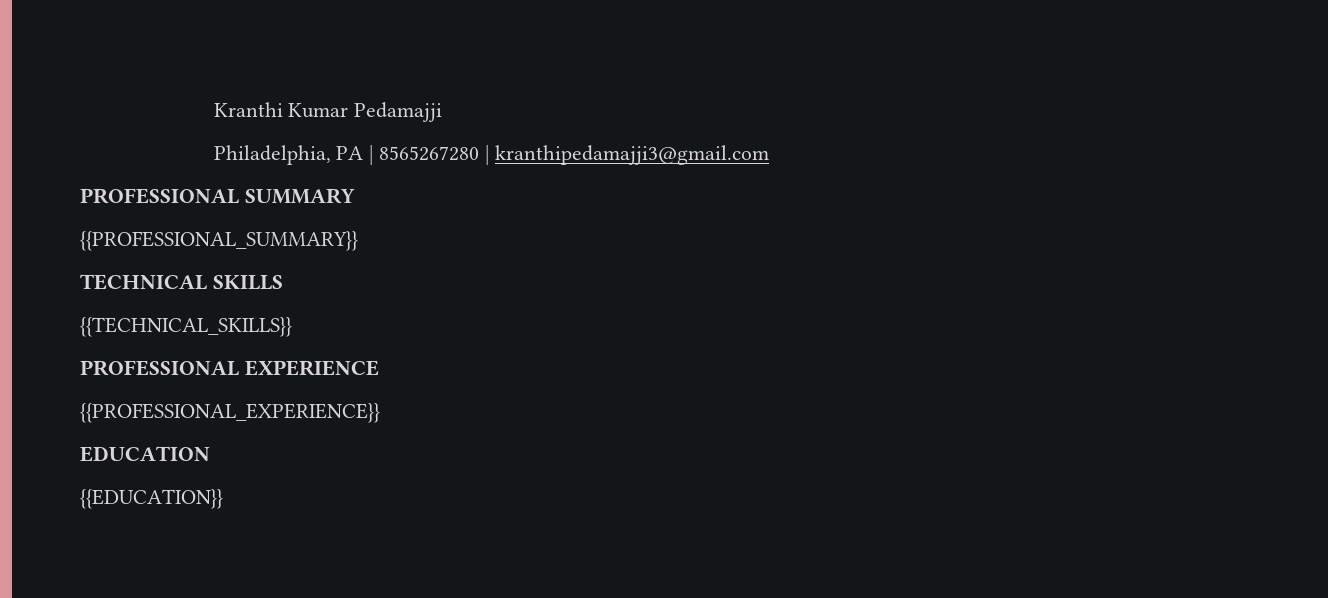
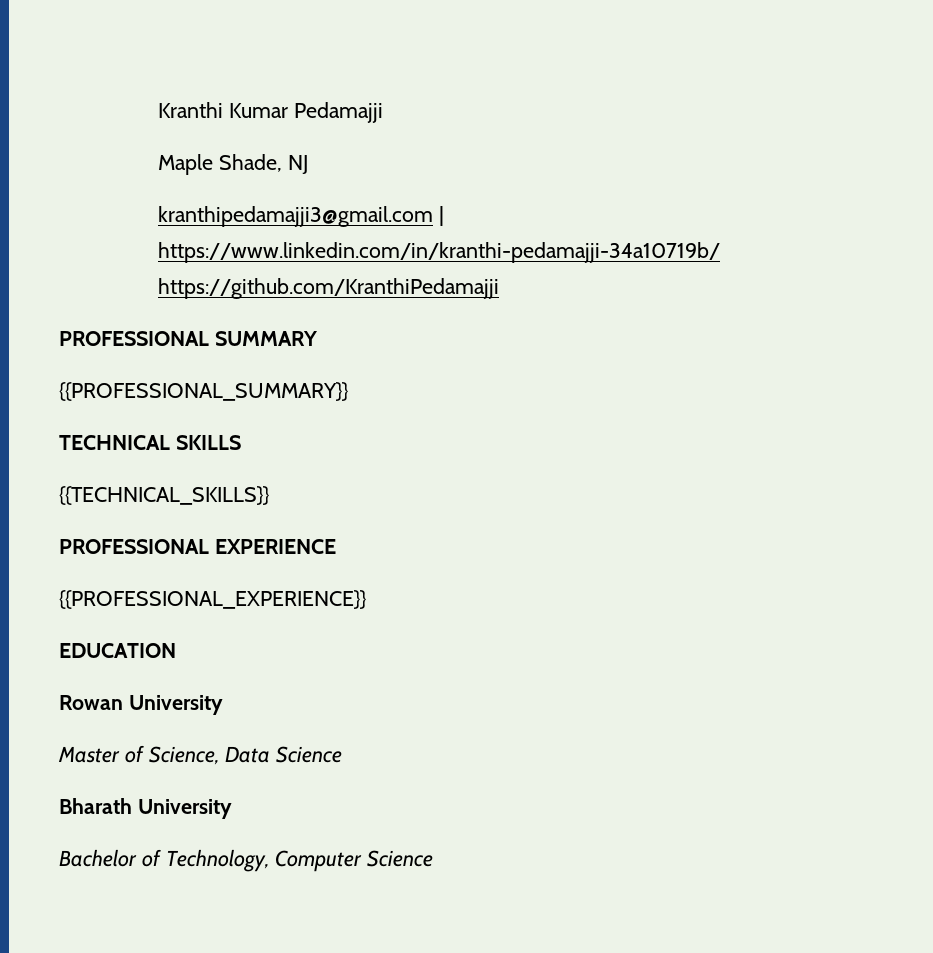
- Philadelphia, PA | 8565267280 | kranthipedamajji3@gmail.com
+ Maple Shade, NJ
+ kranthipedamajji3@gmail.com | https://www.linkedin.com/in/kranthi-pedamajji-34a10719b/ https://github.com/KranthiPedamajji
- {{EDUCATION}}
+ Rowan University
+ Master of Science, Data Science
+ Bharath University
+ Bachelor of Technology, Computer Science

